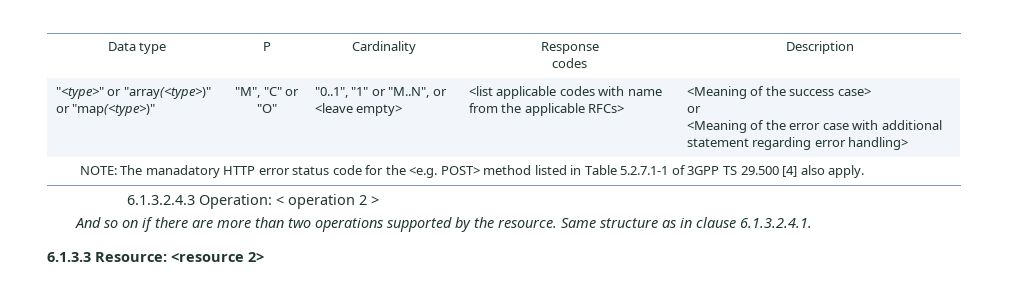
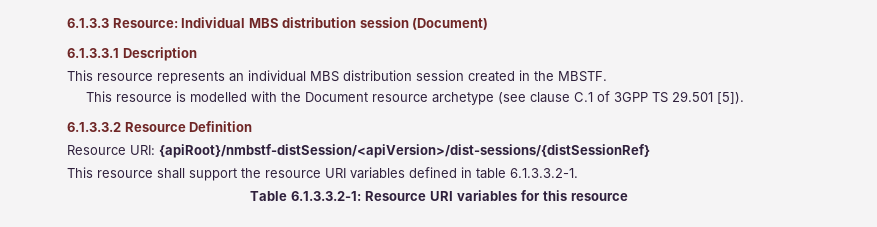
- Data type | P | Cardinality | Response
- codes | Description
- "<type>" or "array(<type>)" or "map(<type>)" | "M", "C" or "O" | "0..1", "1" or "M..N", or <leave empty> | <list applicable codes with name from the applicable RFCs> | <Meaning of the success case>
- or
- <Meaning of the error case with additional statement regarding error handling>
- NOTE: The manadatory HTTP error status code for the <e.g. POST> method listed in Table 5.2.7.1-1 of 3GPP TS 29.500 [4] also apply.
- 6.1.3.2.4.3 Operation: < operation 2 >
- And so on if there are more than two operations supported by the resource. Same structure as in clause 6.1.3.2.4.1.
- 6.1.3.3 Resource: <resource 2>
+ 6.1.3.3 Resource: Individual MBS distribution session (Document)
+ 6.1.3.3.1 Description
+ This resource represents an individual MBS distribution session created in the MBSTF.
+ This resource is modelled with the Document resource archetype (see clause C.1 of 3GPP TS 29.501 [5]).
+ 6.1.3.3.2 Resource Definition
+ Resource URI: {apiRoot}/nmbstf-distSession/<apiVersion>/dist-sessions/{distSessionRef}
+ This resource shall support the resource URI variables defined in table 6.1.3.3.2-1.
+ Table 6.1.3.3.2-1: Resource URI variables for this resource

